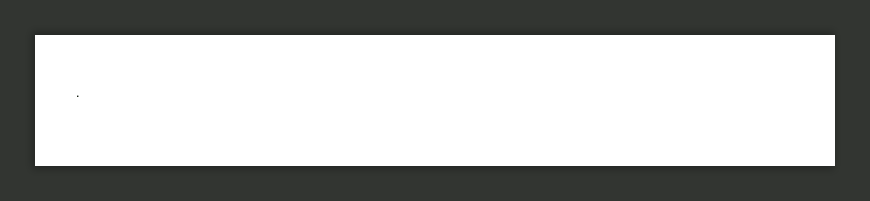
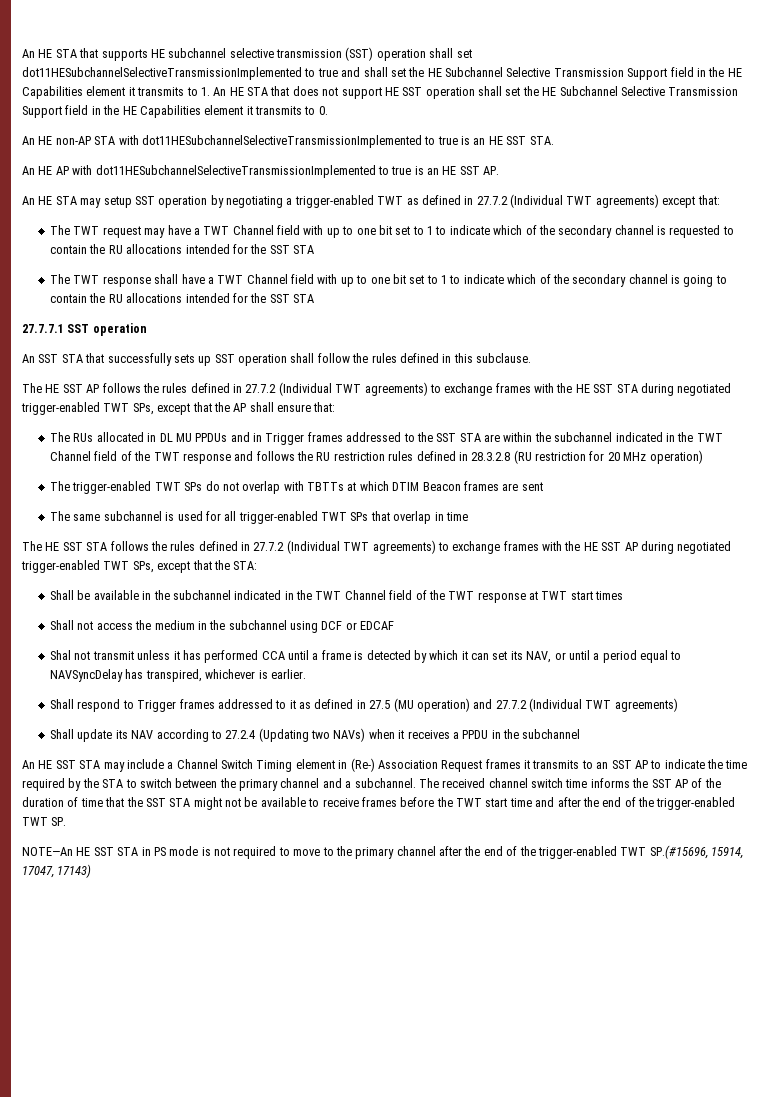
- .
+ An HE STA that supports HE subchannel selective transmission (SST) operation shall set dot11HESubchannelSelectiveTransmissionImplemented to true and shall set the HE Subchannel Selective Transmission Support field in the HE Capabilities element it transmits to 1. An HE STA that does not support HE SST operation shall set the HE Subchannel Selective Transmission Support field in the HE Capabilities element it transmits to 0.
+ An HE non-AP STA with dot11HESubchannelSelectiveTransmissionImplemented to true is an HE SST STA.
+ An HE AP with dot11HESubchannelSelectiveTransmissionImplemented to true is an HE SST AP.
+ An HE STA may setup SST operation by negotiating a trigger-enabled TWT as defined in 27.7.2 (Individual TWT agreements) except that:
+ The TWT request may have a TWT Channel field with up to one bit set to 1 to indicate which of the secondary channel is requested to contain the RU allocations intended for the SST STA
+ The TWT response shall have a TWT Channel field with up to one bit set to 1 to indicate which of the secondary channel is going to contain the RU allocations intended for the SST STA
+ 27.7.7.1 SST operation
+ An SST STA that successfully sets up SST operation shall follow the rules defined in this subclause.
+ The HE SST AP follows the rules defined in 27.7.2 (Individual TWT agreements) to exchange frames with the HE SST STA during negotiated trigger-enabled TWT SPs, except that the AP shall ensure that:
+ The RUs allocated in DL MU PPDUs and in Trigger frames addressed to the SST STA are within the subchannel indicated in the TWT Channel field of the TWT response and follows the RU restriction rules defined in 28.3.2.8 (RU restriction for 20 MHz operation)
+ The trigger-enabled TWT SPs do not overlap with TBTTs at which DTIM Beacon frames are sent
+ The same subchannel is used for all trigger-enabled TWT SPs that overlap in time
+ The HE SST STA follows the rules defined in 27.7.2 (Individual TWT agreements) to exchange frames with the HE SST AP during negotiated trigger-enabled TWT SPs, except that the STA:
+ Shall be available in the subchannel indicated in the TWT Channel field of the TWT response at TWT start times
+ Shall not access the medium in the subchannel using DCF or EDCAF
+ Shal not transmit unless it has performed CCA until a frame is detected by which it can set its NAV, or until a period equal to NAVSyncDelay has transpired, whichever is earlier.
+ Shall respond to Trigger frames addressed to it as defined in 27.5 (MU operation) and 27.7.2 (Individual TWT agreements)
+ Shall update its NAV according to 27.2.4 (Updating two NAVs) when it receives a PPDU in the subchannel
+ An HE SST STA may include a Channel Switch Timing element in (Re-) Association Request frames it transmits to an SST AP to indicate the time required by the STA to switch between the primary channel and a subchannel. The received channel switch time informs the SST AP of the duration of time that the SST STA might not be available to receive frames before the TWT start time and after the end of the trigger-enabled TWT SP.
+ NOTE—An HE SST STA in PS mode is not required to move to the primary channel after the end of the trigger-enabled TWT SP.(#15696, 15914, 17047, 17143)

